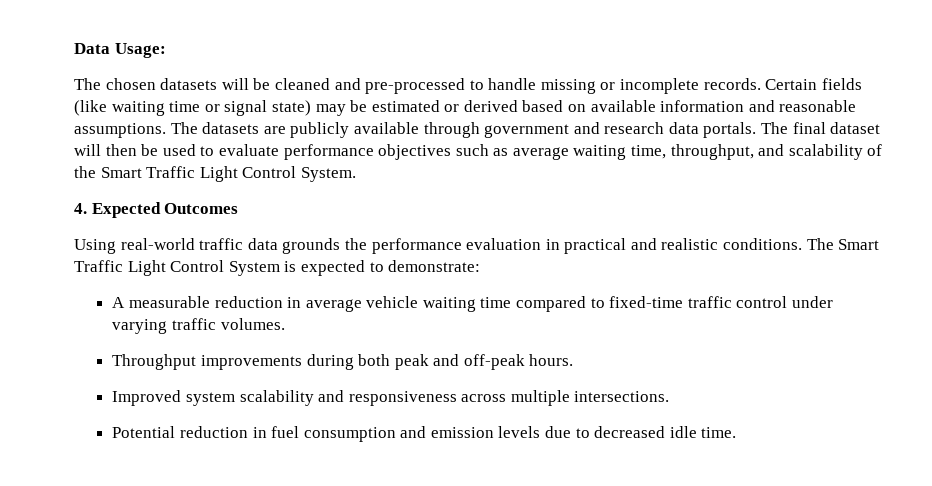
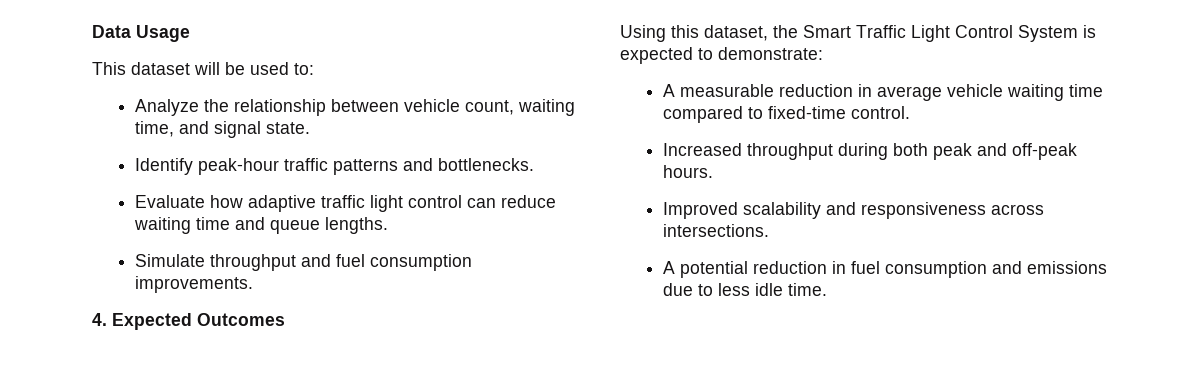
- Data Usage:
- The chosen datasets will be cleaned and pre-processed to handle missing or incomplete records. Certain fields (like waiting time or signal state) may be estimated or derived based on available information and reasonable assumptions. The datasets are publicly available through government and research data portals. The final dataset will then be used to evaluate performance objectives such as average waiting time, throughput, and scalability of the Smart Traffic Light Control System.
+ Data Usage
+ This dataset will be used to:
+ Analyze the relationship between vehicle count, waiting time, and signal state.
+ Identify peak-hour traffic patterns and bottlenecks.
+ Evaluate how adaptive traffic light control can reduce waiting time and queue lengths.
+ Simulate throughput and fuel consumption improvements.
  4. Expected Outcomes
- Using real-world traffic data grounds the performance evaluation in practical and realistic conditions. The Smart Traffic Light Control System is expected to demonstrate:
+ Using this dataset, the Smart Traffic Light Control System is expected to demonstrate:
- A measurable reduction in average vehicle waiting time compared to fixed-time traffic control under varying traffic volumes.
- Throughput improvements during both peak and off-peak hours.
+ A measurable reduction in average vehicle waiting time compared to fixed-time control.
+ Increased throughput during both peak and off-peak hours.
- Improved system scalability and responsiveness across multiple intersections.
+ Improved scalability and responsiveness across intersections.
- Potential reduction in fuel consumption and emission levels due to decreased idle time.
+ A potential reduction in fuel consumption and emissions due to less idle time.

